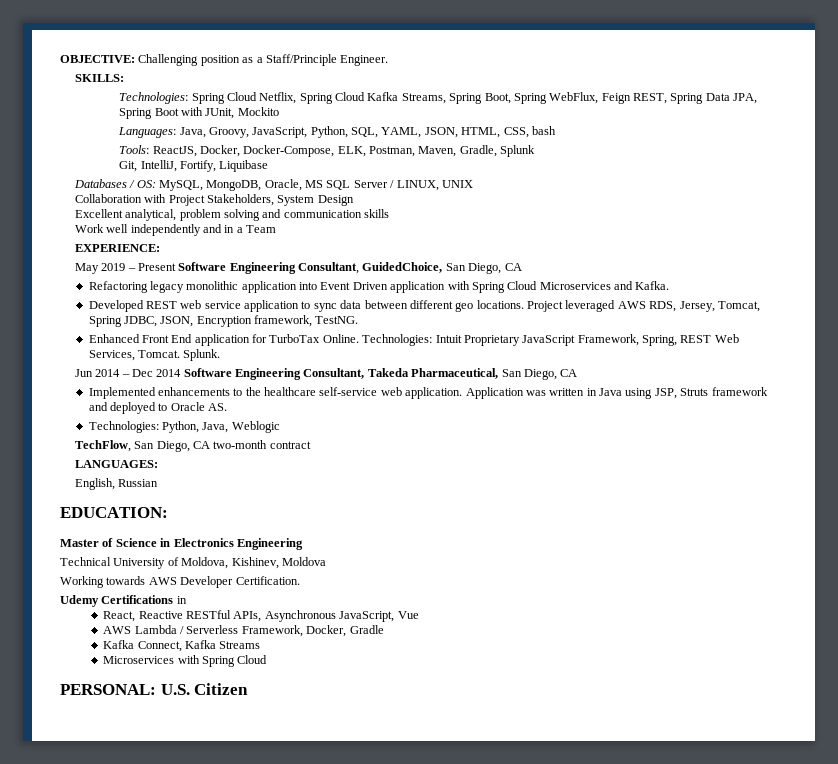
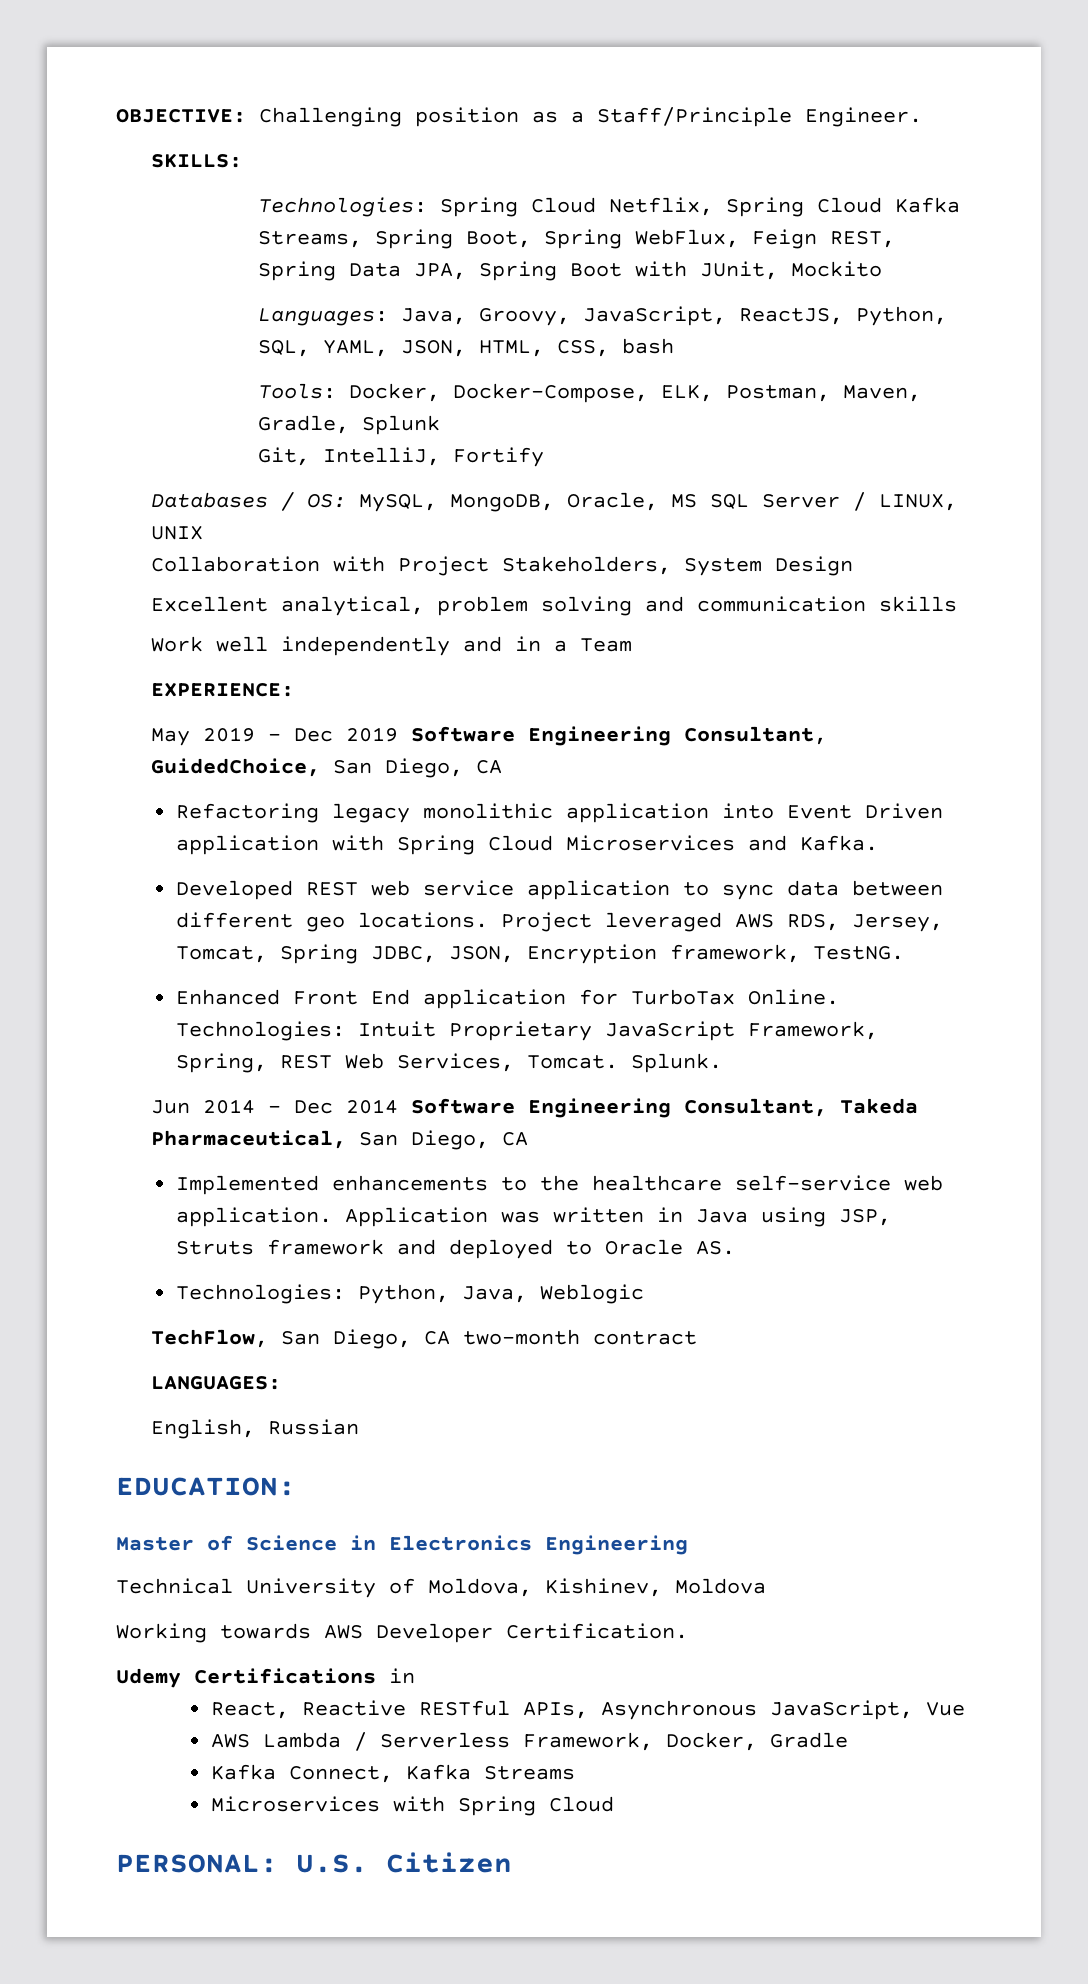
- Languages: Java, Groovy, JavaScript, Python, SQL, YAML, JSON, HTML, CSS, bash
+ Languages: Java, Groovy, JavaScript, ReactJS, Python, SQL, YAML, JSON, HTML, CSS, bash
- Tools: ReactJS, Docker, Docker-Compose, ELK, Postman, Maven, Gradle, Splunk
+ Tools: Docker, Docker-Compose, ELK, Postman, Maven, Gradle, Splunk
- Git, IntelliJ, Fortify, Liquibase
+ Git, IntelliJ, Fortify
- May 2019 – Present Software Engineering Consultant, GuidedChoice, San Diego, CA
+ May 2019 – Dec 2019 Software Engineering Consultant, GuidedChoice, San Diego, CA

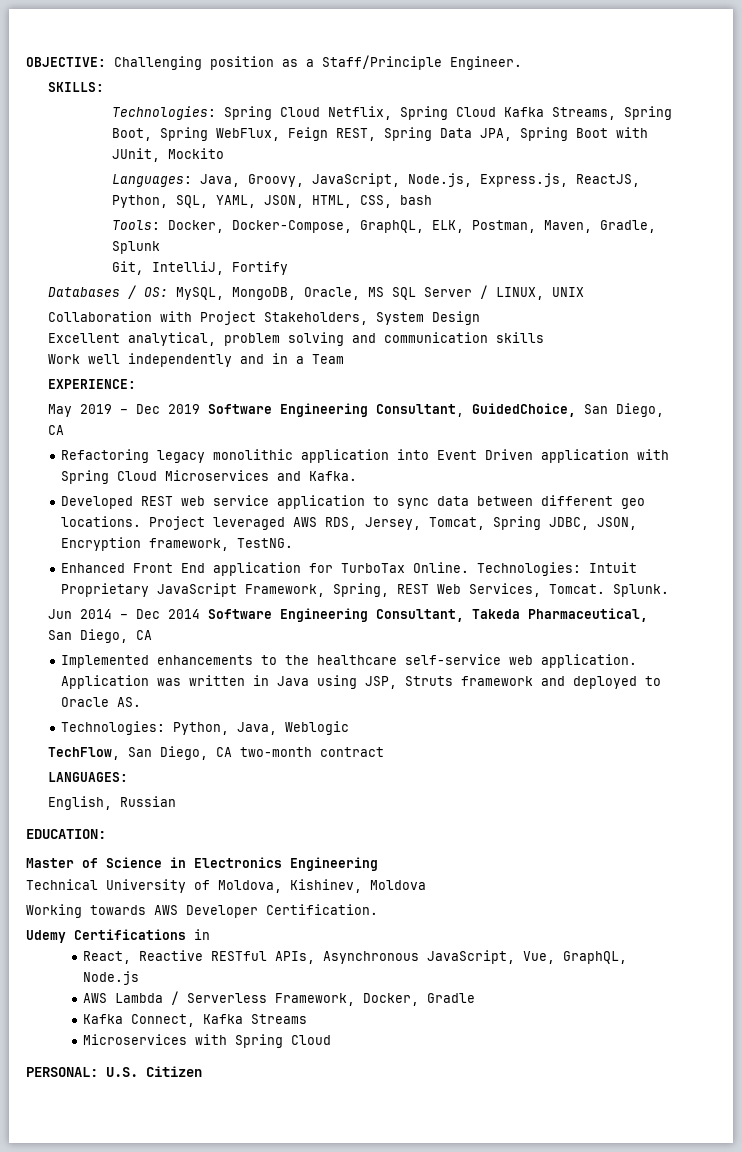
- Languages: Java, Groovy, JavaScript, ReactJS, Python, SQL, YAML, JSON, HTML, CSS, bash
+ Languages: Java, Groovy, JavaScript, Node.js, Express.js, ReactJS, Python, SQL, YAML, JSON, HTML, CSS, bash
- Tools: Docker, Docker-Compose, ELK, Postman, Maven, Gradle, Splunk
+ Tools: Docker, Docker-Compose, GraphQL, ELK, Postman, Maven, Gradle, Splunk
- React, Reactive RESTful APIs, Asynchronous JavaScript, Vue
+ React, Reactive RESTful APIs, Asynchronous JavaScript, Vue, GraphQL, Node.js

